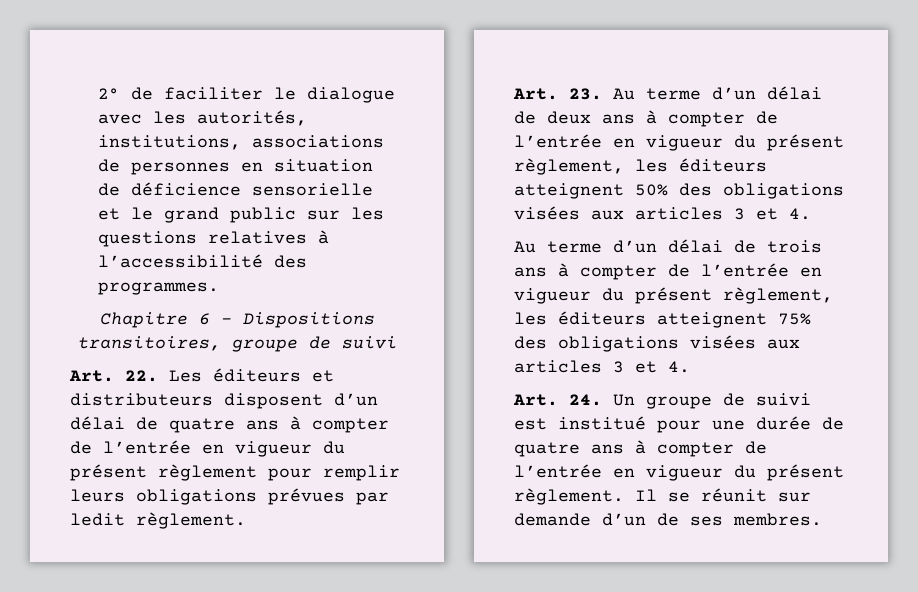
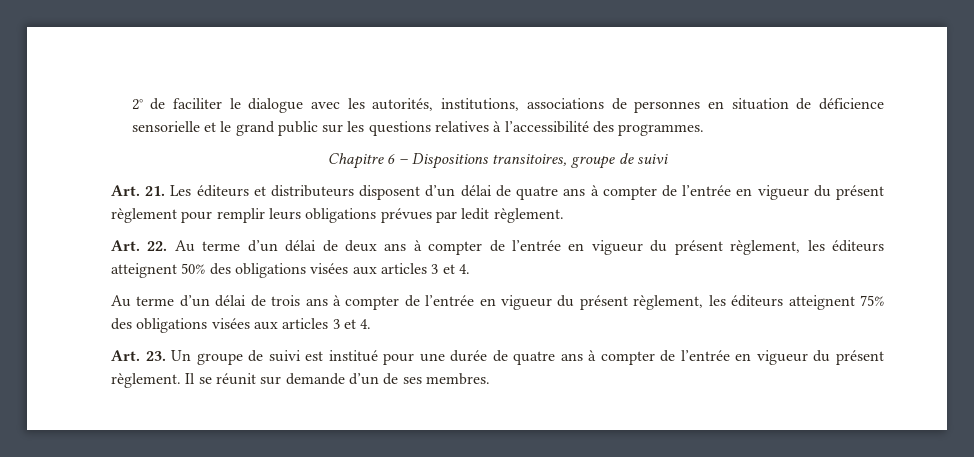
- Art. 22. Les éditeurs et distributeurs disposent d’un délai de quatre ans à compter de l’entrée en vigueur du présent règlement pour remplir leurs obligations prévues par ledit règlement.
+ Art. 21. Les éditeurs et distributeurs disposent d’un délai de quatre ans à compter de l’entrée en vigueur du présent règlement pour remplir leurs obligations prévues par ledit règlement.
- Art. 23. Au terme d’un délai de deux ans à compter de l’entrée en vigueur du présent règlement, les éditeurs atteignent 50% des obligations visées aux articles 3 et 4.
+ Art. 22. Au terme d’un délai de deux ans à compter de l’entrée en vigueur du présent règlement, les éditeurs atteignent 50% des obligations visées aux articles 3 et 4.
- Art. 24. Un groupe de suivi est institué pour une durée de quatre ans à compter de l’entrée en vigueur du présent règlement.
+ Art. 23. Un groupe de suivi est institué pour une durée de quatre ans à compter de l’entrée en vigueur du présent règlement.

